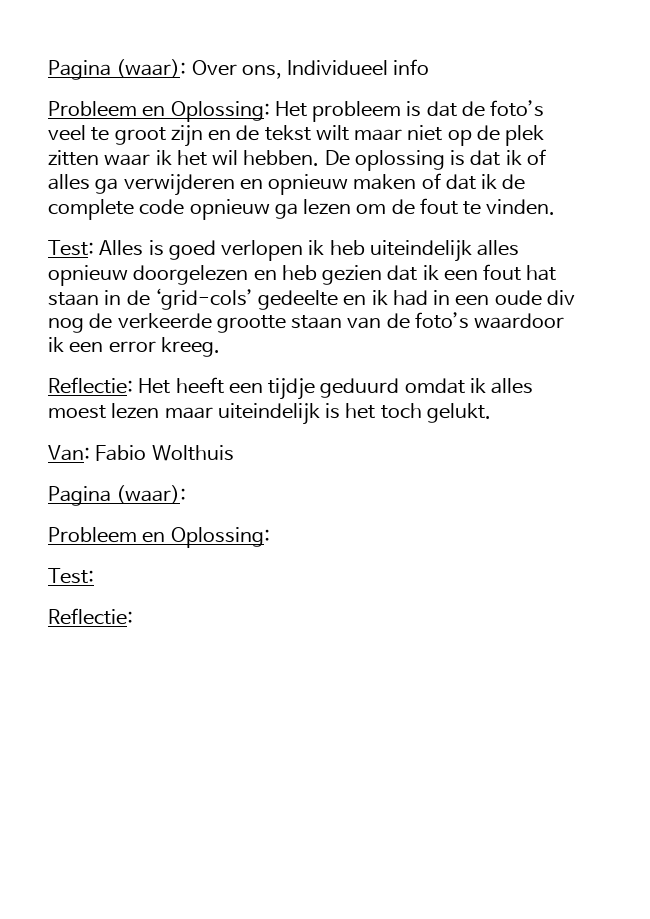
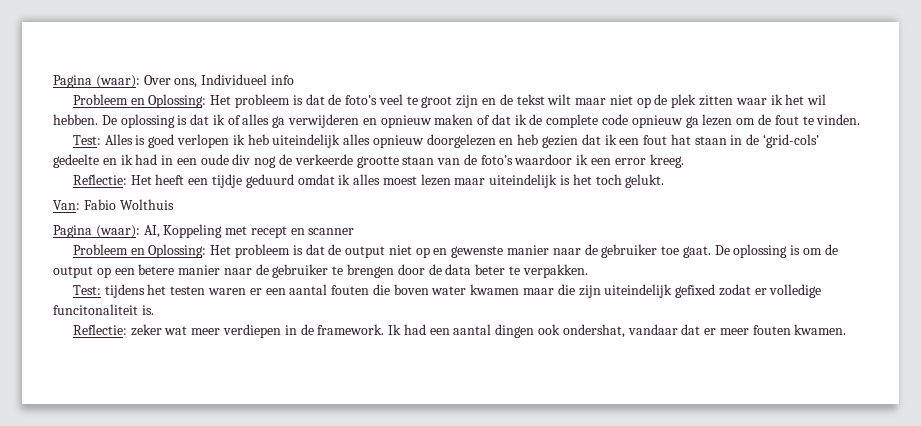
  Van: Fabio Wolthuis
- Pagina (waar):
- Probleem en Oplossing:
- Test:
- Reflectie:
+ Pagina (waar): AI, Koppeling met recept en scanner
+ Probleem en Oplossing: Het probleem is dat de output niet op en gewenste manier naar de gebruiker toe gaat. De oplossing is om de output op een betere manier naar de gebruiker te brengen door de data beter te verpakken.
+ Test: tijdens het testen waren er een aantal fouten die boven water kwamen maar die zijn uiteindelijk gefixed zodat er volledige funcitonaliteit is.
+ Reflectie: zeker wat meer verdiepen in de framework. Ik had een aantal dingen ook ondershat, vandaar dat er meer fouten kwamen.

